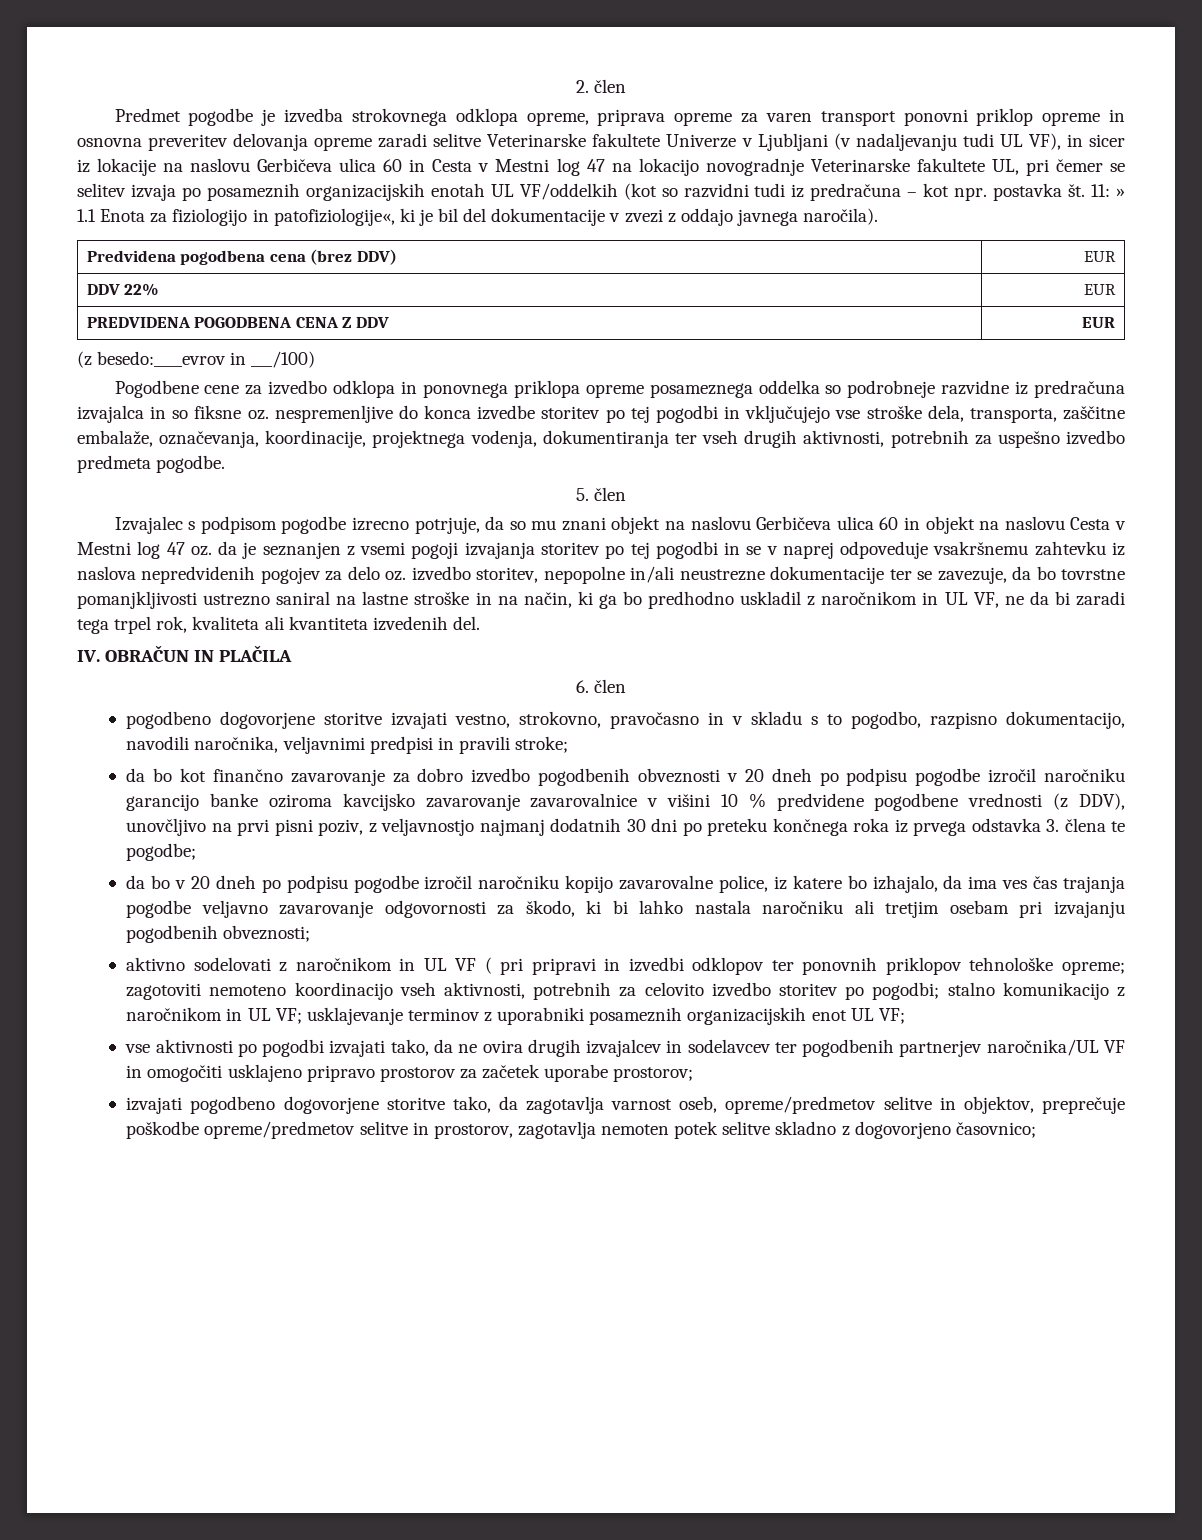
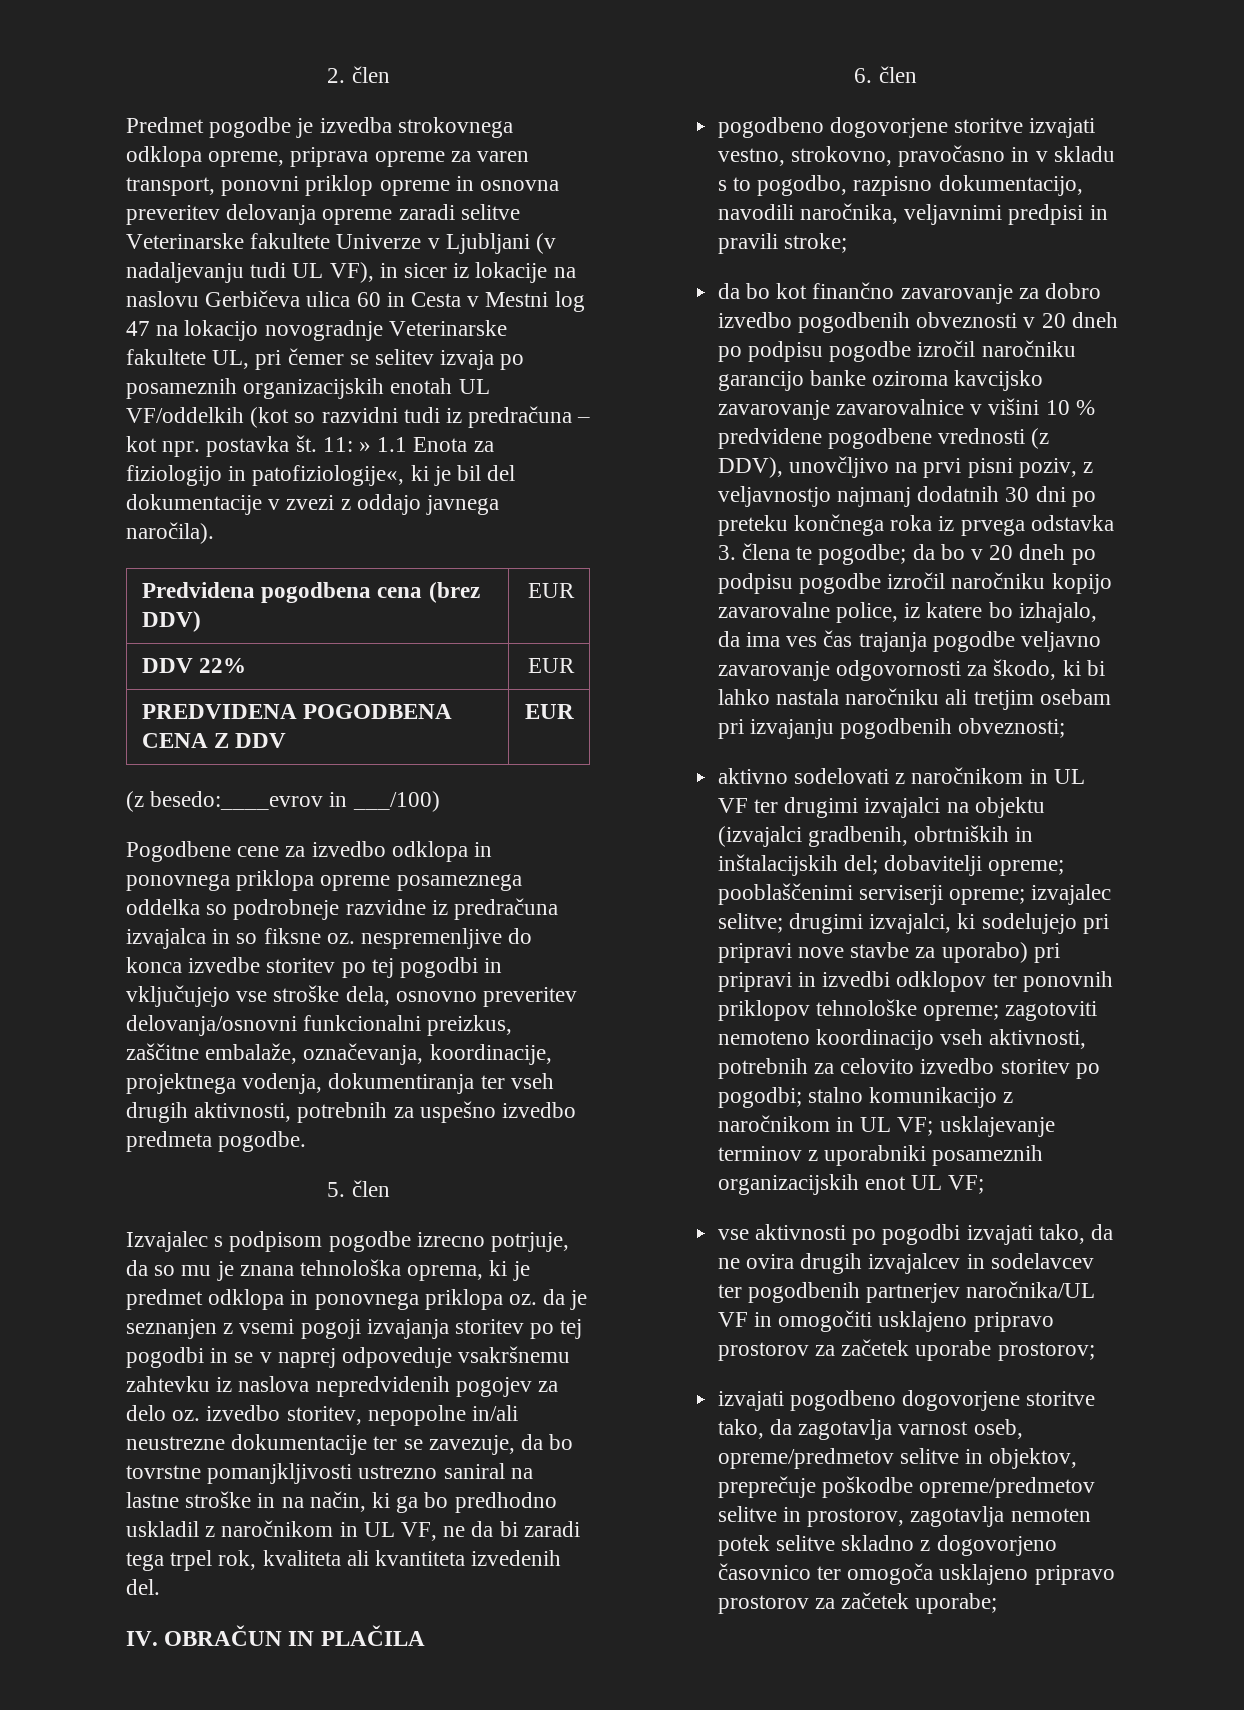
- Predmet pogodbe je izvedba strokovnega odklopa opreme, priprava opreme za varen transport ponovni priklop opreme in osnovna preveritev delovanja opreme zaradi selitve Veterinarske fakultete Univerze v Ljubljani (v nadaljevanju tudi UL VF), in sicer iz lokacije na naslovu Gerbičeva ulica 60 in Cesta v Mestni log 47 na lokacijo novogradnje Veterinarske fakultete UL, pri čemer se selitev izvaja po posameznih organizacijskih enotah UL VF/oddelkih (kot so razvidni tudi iz predračuna – kot npr. postavka št.
+ Predmet pogodbe je izvedba strokovnega odklopa opreme, priprava opreme za varen transport, ponovni priklop opreme in osnovna preveritev delovanja opreme zaradi selitve Veterinarske fakultete Univerze v Ljubljani (v nadaljevanju tudi UL VF), in sicer iz lokacije na naslovu Gerbičeva ulica 60 in Cesta v Mestni log 47 na lokacijo novogradnje Veterinarske fakultete UL, pri čemer se selitev izvaja po posameznih organizacijskih enotah UL VF/oddelkih (kot so razvidni tudi iz predračuna – kot npr. postavka št.
- Pogodbene cene za izvedbo odklopa in ponovnega priklopa opreme posameznega oddelka so podrobneje razvidne iz predračuna izvajalca in so fiksne oz. nespremenljive do konca izvedbe storitev po tej pogodbi in vključujejo vse stroške dela, transporta, zaščitne embalaže, označevanja, koordinacije, projektnega vodenja, dokumentiranja ter vseh drugih aktivnosti, potrebnih za uspešno izvedbo predmeta pogodbe.
+ Pogodbene cene za izvedbo odklopa in ponovnega priklopa opreme posameznega oddelka so podrobneje razvidne iz predračuna izvajalca in so fiksne oz. nespremenljive do konca izvedbe storitev po tej pogodbi in vključujejo vse stroške dela, osnovno preveritev delovanja/osnovni funkcionalni preizkus, zaščitne embalaže, označevanja, koordinacije, projektnega vodenja, dokumentiranja ter vseh drugih aktivnosti, potrebnih za uspešno izvedbo predmeta pogodbe.
- Izvajalec s podpisom pogodbe izrecno potrjuje, da so mu znani objekt na naslovu Gerbičeva ulica 60 in objekt na naslovu Cesta v Mestni log 47 oz. da je seznanjen z vsemi pogoji izvajanja storitev po tej pogodbi in se v naprej odpoveduje vsakršnemu zahtevku iz naslova nepredvidenih pogojev za delo oz. izvedbo storitev, nepopolne in/ali neustrezne dokumentacije ter se zavezuje, da bo tovrstne pomanjkljivosti ustrezno saniral na lastne stroške in na način, ki ga bo predhodno uskladil z naročnikom in UL VF, ne da bi zaradi tega trpel rok, kvaliteta ali kvantiteta izvedenih del.
+ Izvajalec s podpisom pogodbe izrecno potrjuje, da so mu je znana tehnološka oprema, ki je predmet odklopa in ponovnega priklopa oz. da je seznanjen z vsemi pogoji izvajanja storitev po tej pogodbi in se v naprej odpoveduje vsakršnemu zahtevku iz naslova nepredvidenih pogojev za delo oz. izvedbo storitev, nepopolne in/ali neustrezne dokumentacije ter se zavezuje, da bo tovrstne pomanjkljivosti ustrezno saniral na lastne stroške in na način, ki ga bo predhodno uskladil z naročnikom in UL VF, ne da bi zaradi tega trpel rok, kvaliteta ali kvantiteta izvedenih del.
- da bo kot finančno zavarovanje za dobro izvedbo pogodbenih obveznosti v 20 dneh po podpisu pogodbe izročil naročniku garancijo banke oziroma kavcijsko zavarovanje zavarovalnice v višini 10 % predvidene pogodbene vrednosti (z DDV), unovčljivo na prvi pisni poziv, z veljavnostjo najmanj dodatnih 30 dni po preteku končnega roka iz prvega odstavka 3. člena te pogodbe;
- da bo v 20 dneh po podpisu pogodbe izročil naročniku kopijo zavarovalne police, iz katere bo izhajalo, da ima ves čas trajanja pogodbe veljavno zavarovanje odgovornosti za škodo, ki bi lahko nastala naročniku ali tretjim osebam pri izvajanju pogodbenih obveznosti;
+ da bo kot finančno zavarovanje za dobro izvedbo pogodbenih obveznosti v 20 dneh po podpisu pogodbe izročil naročniku garancijo banke oziroma kavcijsko zavarovanje zavarovalnice v višini 10 % predvidene pogodbene vrednosti (z DDV), unovčljivo na prvi pisni poziv, z veljavnostjo najmanj dodatnih 30 dni po preteku končnega roka iz prvega odstavka 3. člena te pogodbe; da bo v 20 dneh po podpisu pogodbe izročil naročniku kopijo zavarovalne police, iz katere bo izhajalo, da ima ves čas trajanja pogodbe veljavno zavarovanje odgovornosti za škodo, ki bi lahko nastala naročniku ali tretjim osebam pri izvajanju pogodbenih obveznosti;
- aktivno sodelovati z naročnikom in UL VF ( pri pripravi in izvedbi odklopov ter ponovnih priklopov tehnološke opreme; zagotoviti nemoteno koordinacijo vseh aktivnosti, potrebnih za celovito izvedbo storitev po pogodbi; stalno komunikacijo z naročnikom in UL VF; usklajevanje terminov z uporabniki posameznih organizacijskih enot UL VF;
+ aktivno sodelovati z naročnikom in UL VF ter drugimi izvajalci na objektu (izvajalci gradbenih, obrtniških in inštalacijskih del; dobavitelji opreme; pooblaščenimi serviserji opreme; izvajalec selitve; drugimi izvajalci, ki sodelujejo pri pripravi nove stavbe za uporabo) pri pripravi in izvedbi odklopov ter ponovnih priklopov tehnološke opreme; zagotoviti nemoteno koordinacijo vseh aktivnosti, potrebnih za celovito izvedbo storitev po pogodbi; stalno komunikacijo z naročnikom in UL VF; usklajevanje terminov z uporabniki posameznih organizacijskih enot UL VF;
- izvajati pogodbeno dogovorjene storitve tako, da zagotavlja varnost oseb, opreme/predmetov selitve in objektov, preprečuje poškodbe opreme/predmetov selitve in prostorov, zagotavlja nemoten potek selitve skladno z dogovorjeno časovnico;
+ izvajati pogodbeno dogovorjene storitve tako, da zagotavlja varnost oseb, opreme/predmetov selitve in objektov, preprečuje poškodbe opreme/predmetov selitve in prostorov, zagotavlja nemoten potek selitve skladno z dogovorjeno časovnico ter omogoča usklajeno pripravo prostorov za začetek uporabe;

